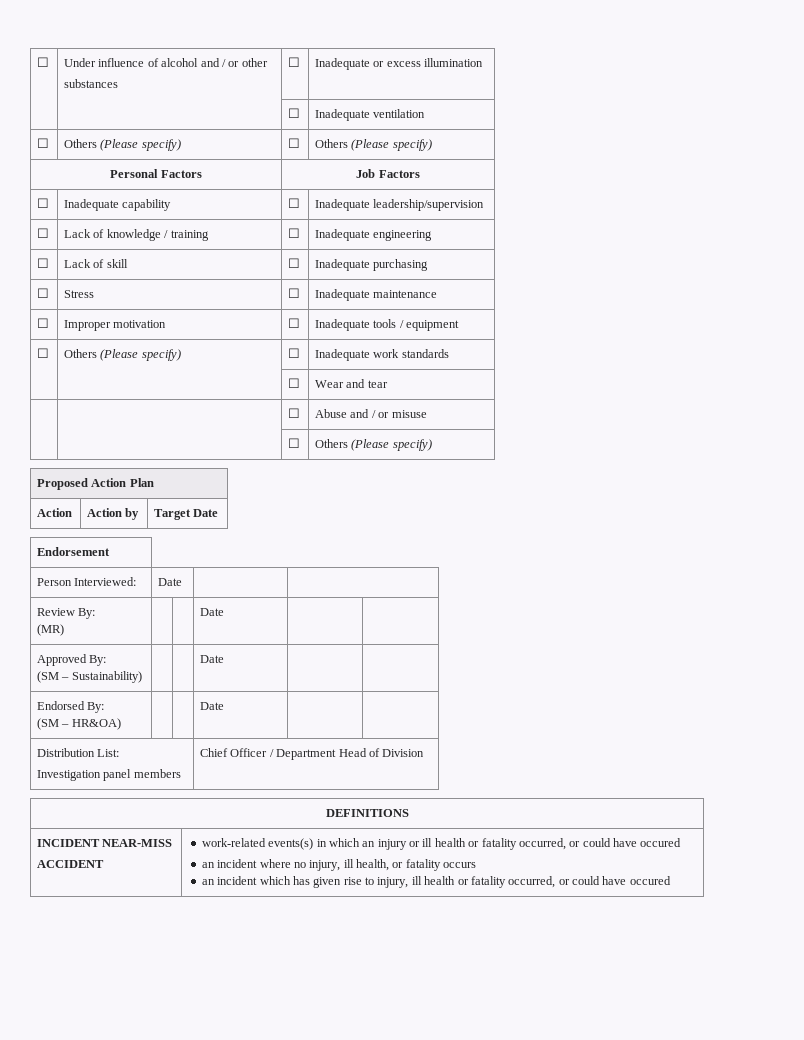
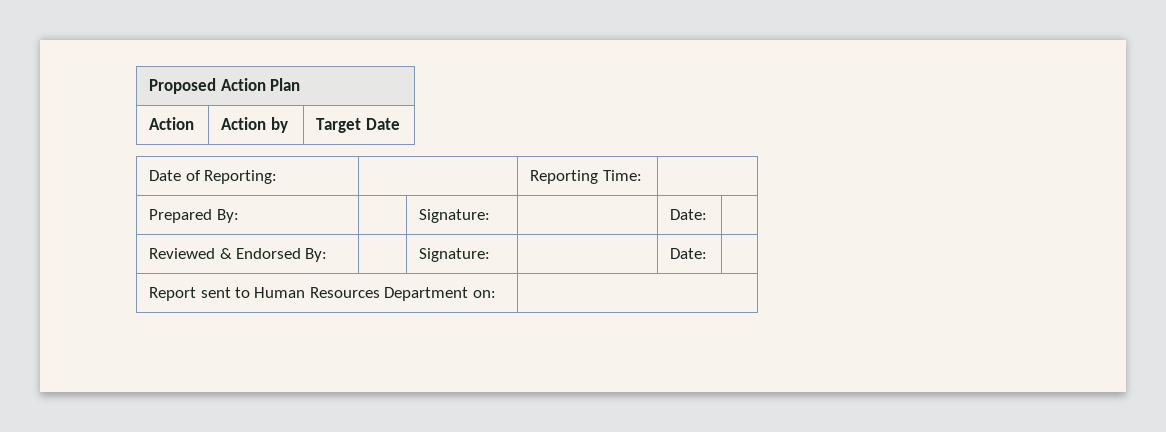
- ☐ | Under influence of alcohol and / or other
- substances | ☐ | Inadequate or excess illumination
- | | ☐ | Inadequate ventilation
- ☐ | Others (Please specify) | ☐ | Others (Please specify)
- Personal Factors | Job Factors
- ☐ | Inadequate capability | ☐ | Inadequate leadership/supervision
- ☐ | Lack of knowledge / training | ☐ | Inadequate engineering
- ☐ | Lack of skill | ☐ | Inadequate purchasing
- ☐ | Stress | ☐ | Inadequate maintenance
- ☐ | Improper motivation | ☐ | Inadequate tools / equipment
- ☐ | Others (Please specify) | ☐ | Inadequate work standards
- | | ☐ | Wear and tear
- | | ☐ | Abuse and / or misuse
- | | ☐ | Others (Please specify)
- Endorsement
- Person Interviewed: | Date | |
- Review By:
- (MR) | | | Date | |
- Approved By:
- (SM – Sustainability) | | | Date | |
- Endorsed By:
- (SM – HR&OA) | | | Date | |
- Distribution List:
- Investigation panel members | Chief Officer / Department Head of Division
- DEFINITIONS
- INCIDENT NEAR-MISS
- ACCIDENT | work-related events(s) in which an injury or ill health or fatality occurred, or could have occured
- an incident where no injury, ill health, or fatality occurs
- an incident which has given rise to injury, ill health or fatality occurred, or could have occured
+ Date of Reporting: | | Reporting Time: |
+ Prepared By: | | Signature: | | Date: |
+ Reviewed & Endorsed By: | | Signature: | | Date: |
+ Report sent to Human Resources Department on: |

